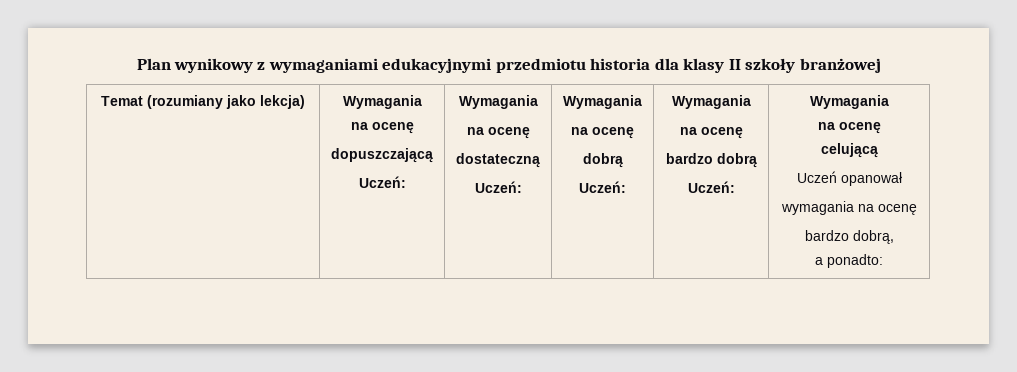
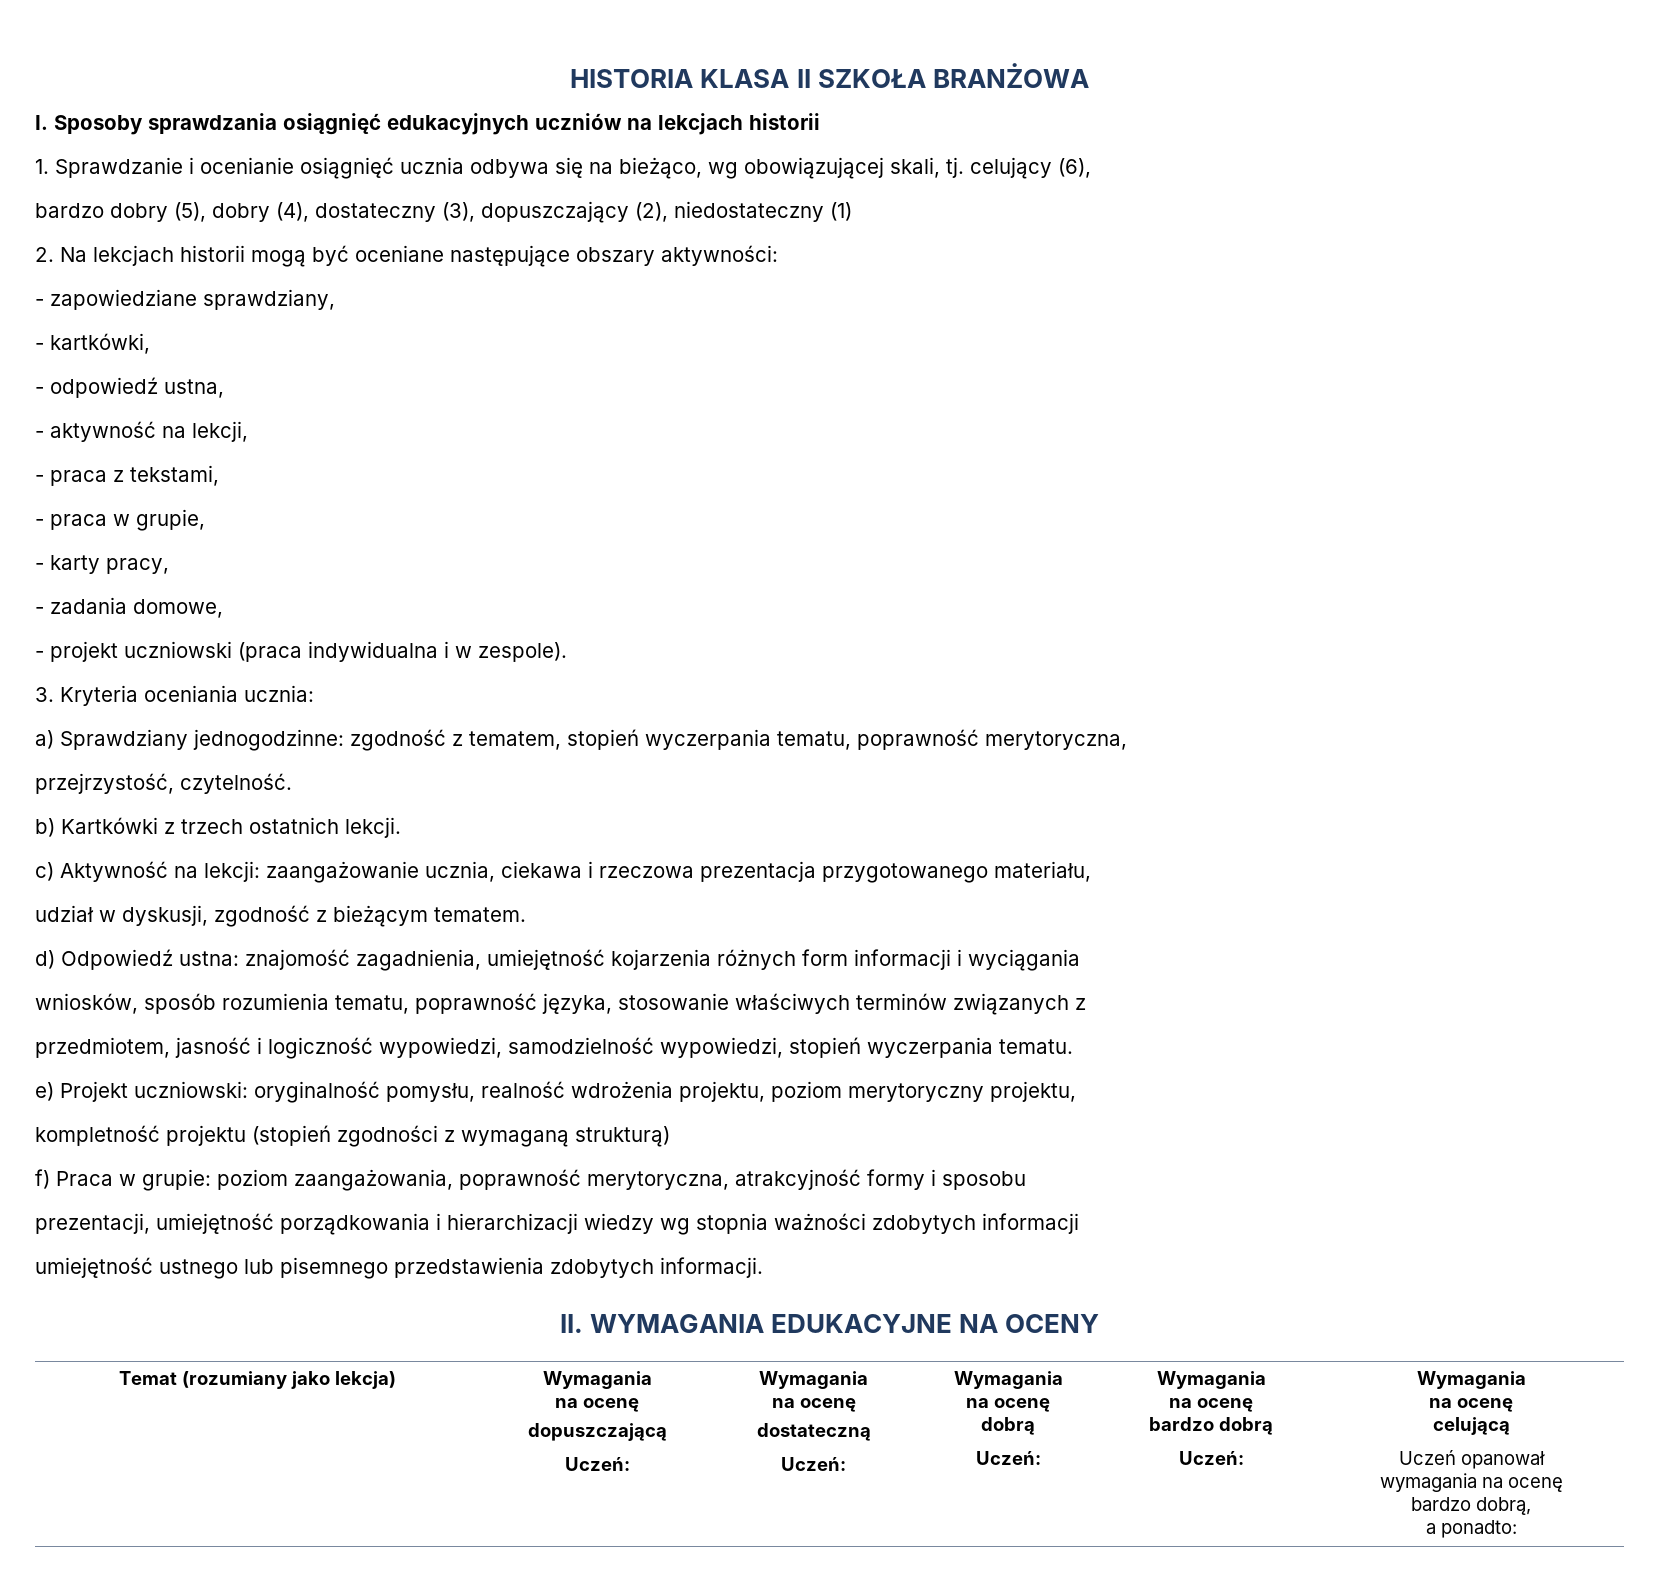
- Plan wynikowy z wymaganiami edukacyjnymi przedmiotu historia dla klasy II szkoły branżowej
+ HISTORIA KLASA II SZKOŁA BRANŻOWA
+ I. Sposoby sprawdzania osiągnięć edukacyjnych uczniów na lekcjach historii
+ 1. Sprawdzanie i ocenianie osiągnięć ucznia odbywa się na bieżąco, wg obowiązującej skali, tj. celujący (6),
+ bardzo dobry (5), dobry (4), dostateczny (3), dopuszczający (2), niedostateczny (1)
+ 2. Na lekcjach historii mogą być oceniane następujące obszary aktywności:
+ - zapowiedziane sprawdziany,
+ - kartkówki,
+ - odpowiedź ustna,
+ - aktywność na lekcji,
+ - praca z tekstami,
+ - praca w grupie,
+ - karty pracy,
+ - zadania domowe,
+ - projekt uczniowski (praca indywidualna i w zespole).
+ 3. Kryteria oceniania ucznia:
+ a) Sprawdziany jednogodzinne: zgodność z tematem, stopień wyczerpania tematu, poprawność merytoryczna,
+ przejrzystość, czytelność.
+ b) Kartkówki z trzech ostatnich lekcji.
+ c) Aktywność na lekcji: zaangażowanie ucznia, ciekawa i rzeczowa prezentacja przygotowanego materiału,
+ udział w dyskusji, zgodność z bieżącym tematem.
+ d) Odpowiedź ustna: znajomość zagadnienia, umiejętność kojarzenia różnych form informacji i wyciągania
+ wniosków, sposób rozumienia tematu, poprawność języka, stosowanie właściwych terminów związanych z
+ przedmiotem, jasność i logiczność wypowiedzi, samodzielność wypowiedzi, stopień wyczerpania tematu.
+ e) Projekt uczniowski: oryginalność pomysłu, realność wdrożenia projektu, poziom merytoryczny projektu,
+ kompletność projektu (stopień zgodności z wymaganą strukturą)
+ f) Praca w grupie: poziom zaangażowania, poprawność merytoryczna, atrakcyjność formy i sposobu
+ prezentacji, umiejętność porządkowania i hierarchizacji wiedzy wg stopnia ważności zdobytych informacji
+ umiejętność ustnego lub pisemnego przedstawienia zdobytych informacji.
+ II. WYMAGANIA EDUKACYJNE NA OCENY

